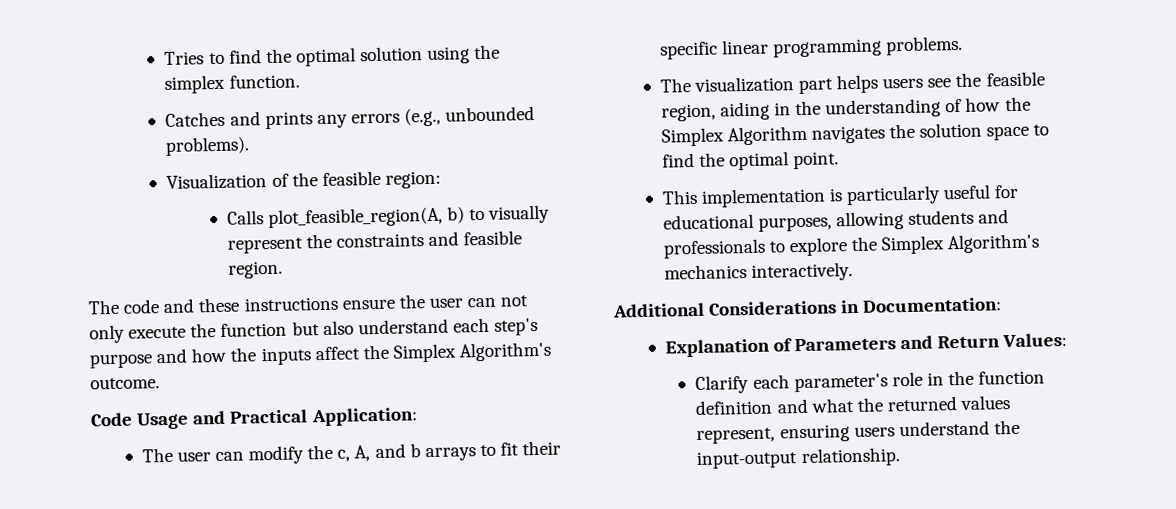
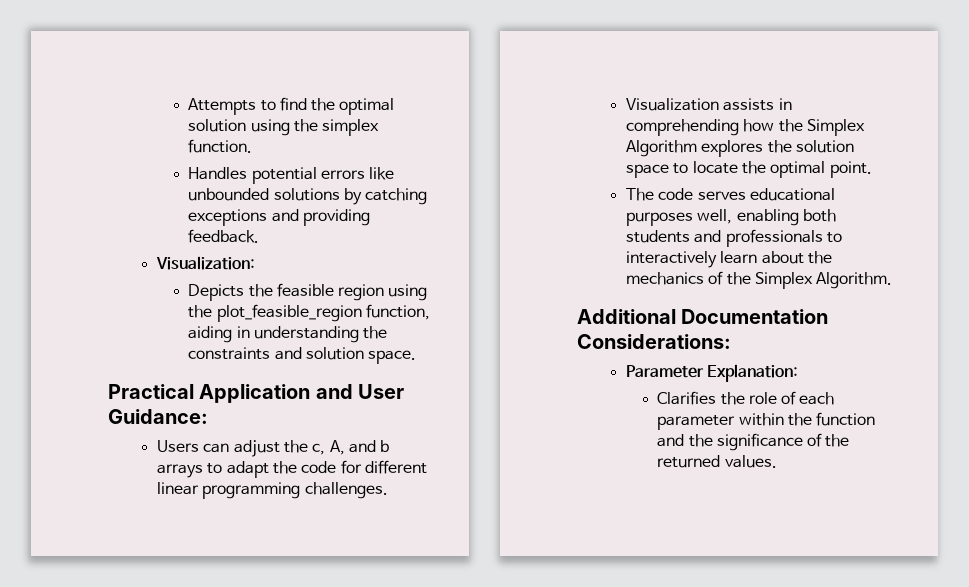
- Tries to find the optimal solution using the simplex function.
+ Attempts to find the optimal solution using the simplex function.
- Catches and prints any errors (e.g., unbounded problems).
- Visualization of the feasible region:
- Calls plot_feasible_region(A, b) to visually represent the constraints and feasible region.
- The code and these instructions ensure the user can not only execute the function but also understand each step's purpose and how the inputs affect the Simplex Algorithm's outcome.
- Code Usage and Practical Application:
- The user can modify the c, A, and b arrays to fit their specific linear programming problems.
- The visualization part helps users see the feasible region, aiding in the understanding of how the Simplex Algorithm navigates the solution space to find the optimal point.
+ Handles potential errors like unbounded solutions by catching exceptions and providing feedback.
+ Visualization:
+ Depicts the feasible region using the plot_feasible_region function, aiding in understanding the constraints and solution space.
+ Practical Application and User Guidance:
+ Users can adjust the c, A, and b arrays to adapt the code for different linear programming challenges.
+ Visualization assists in comprehending how the Simplex Algorithm explores the solution space to locate the optimal point.
- This implementation is particularly useful for educational purposes, allowing students and professionals to explore the Simplex Algorithm's mechanics interactively.
- Additional Considerations in Documentation:
- Explanation of Parameters and Return Values:
- Clarify each parameter's role in the function definition and what the returned values represent, ensuring users understand the input-output relationship.
+ The code serves educational purposes well, enabling both students and professionals to interactively learn about the mechanics of the Simplex Algorithm.
+ Additional Documentation Considerations:
+ Parameter Explanation:
+ Clarifies the role of each parameter within the function and the significance of the returned values.

